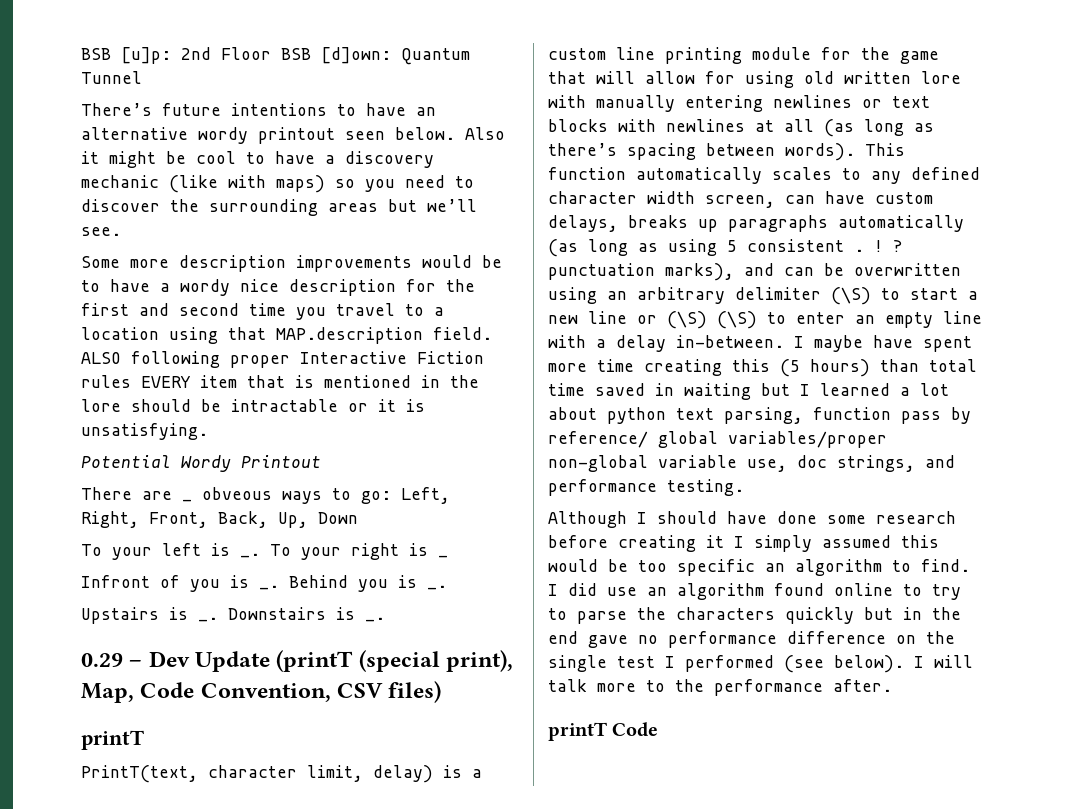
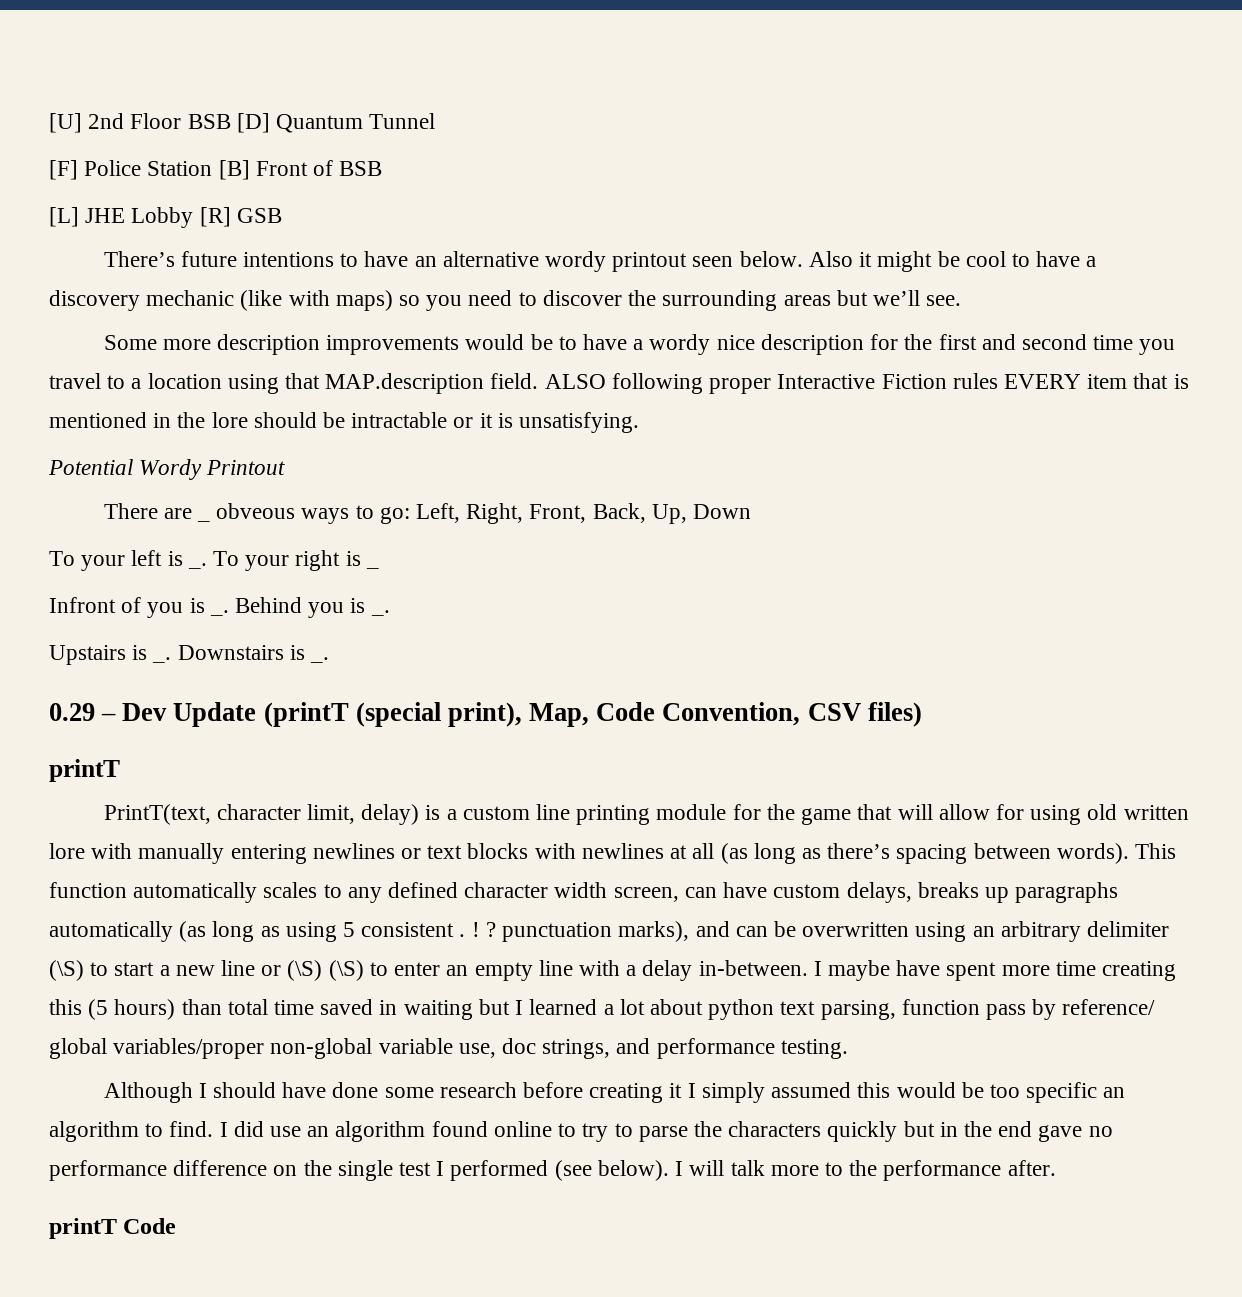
- BSB [u]p: 2nd Floor BSB [d]own: Quantum Tunnel
+ [U] 2nd Floor BSB [D] Quantum Tunnel
+ [F] Police Station [B] Front of BSB
+ [L] JHE Lobby [R] GSB

